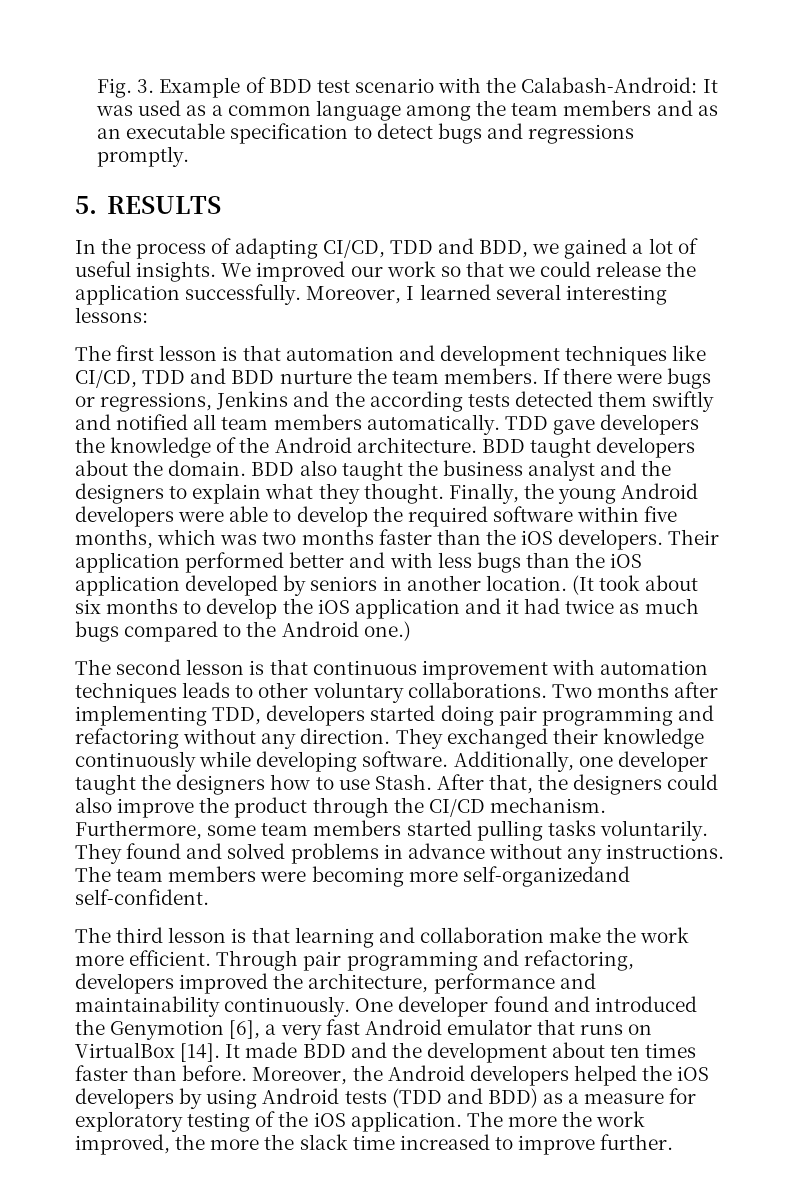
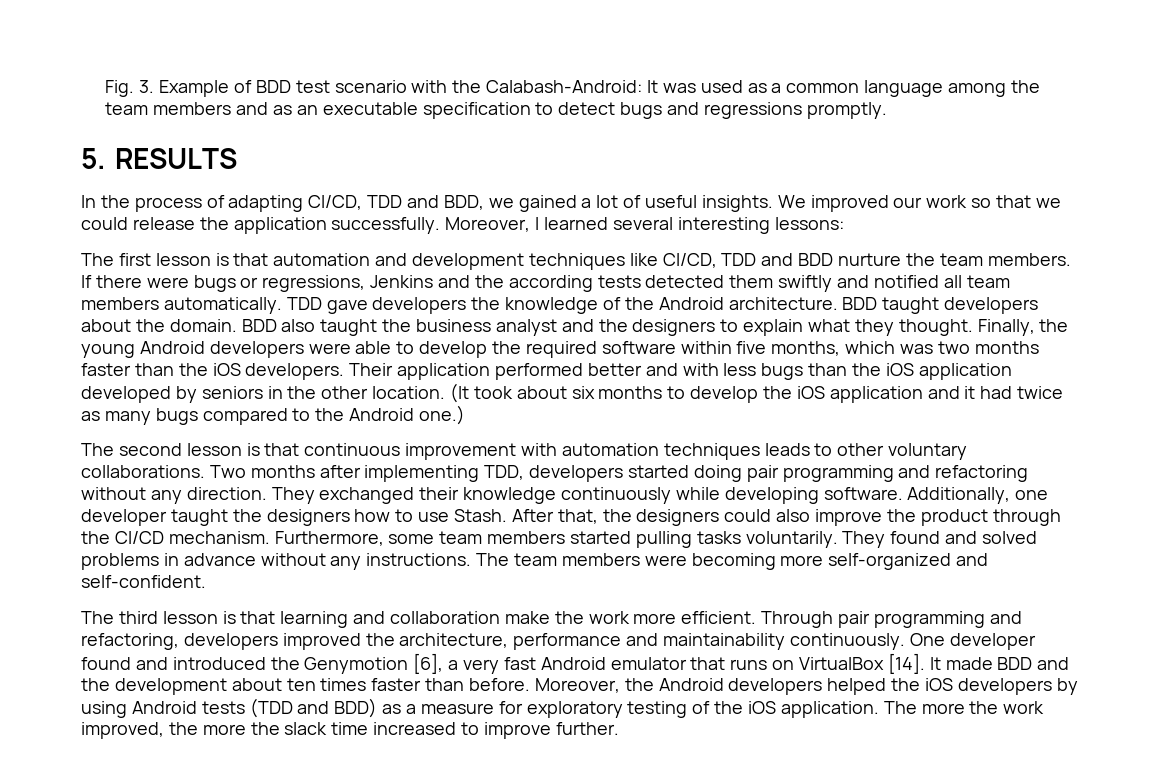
- Their application performed better and with less bugs than the iOS application developed by seniors in another location.
+ Their application performed better and with less bugs than the iOS application developed by seniors in the other location.
- (It took about six months to develop the iOS application and it had twice as much bugs compared to the Android one.)
+ (It took about six months to develop the iOS application and it had twice as many bugs compared to the Android one.)
- The team members were becoming more self-organizedand self-confident.
+ The team members were becoming more self-organized and self-confident.

